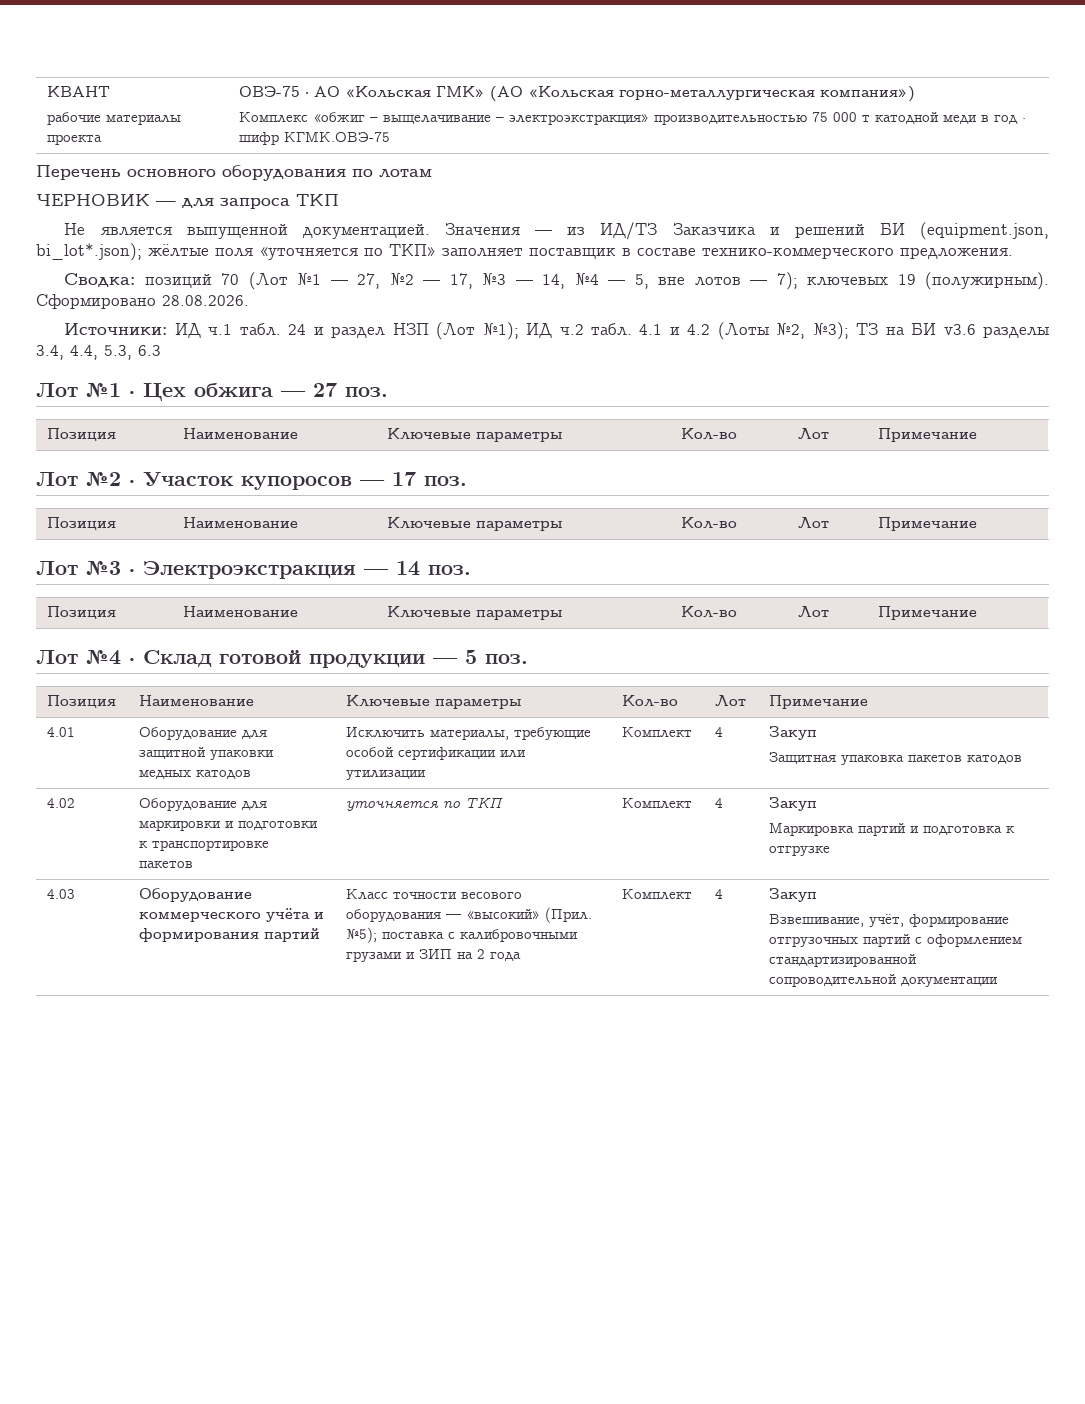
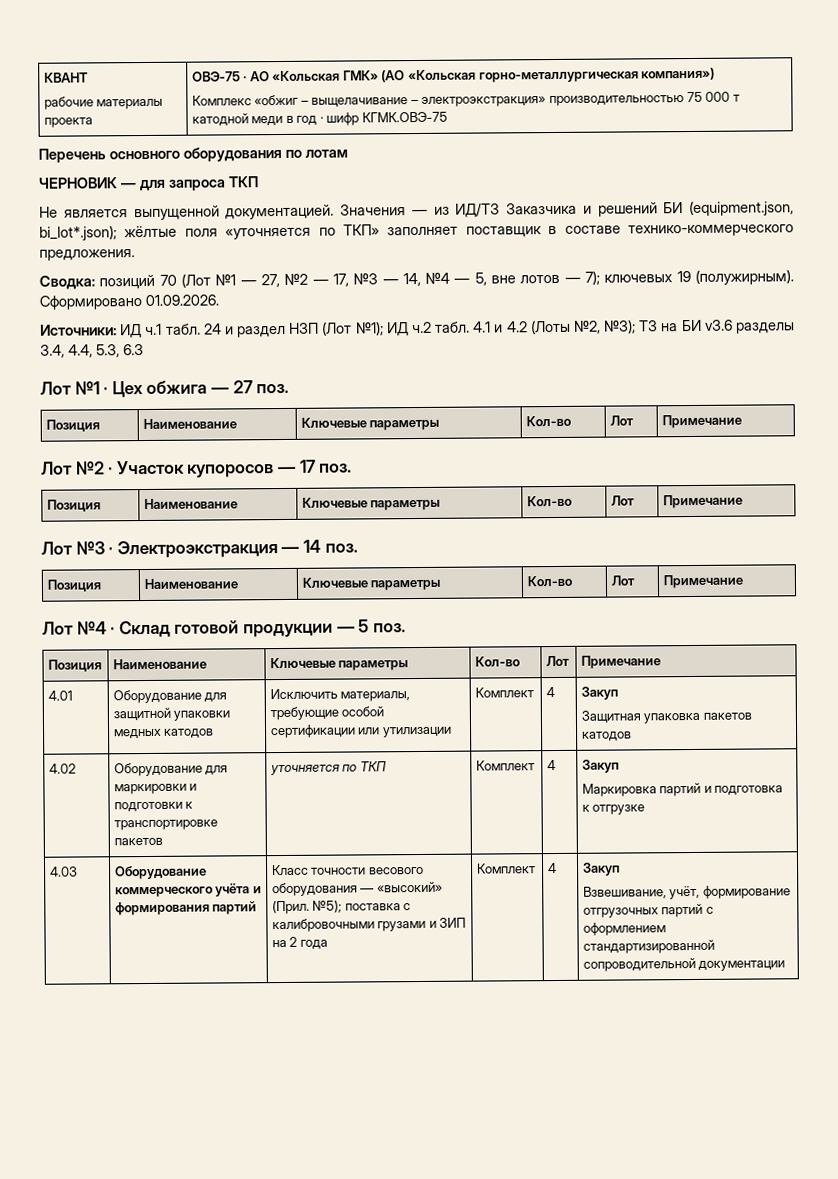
- Сформировано 28.08.2026.
+ Сформировано 01.09.2026.

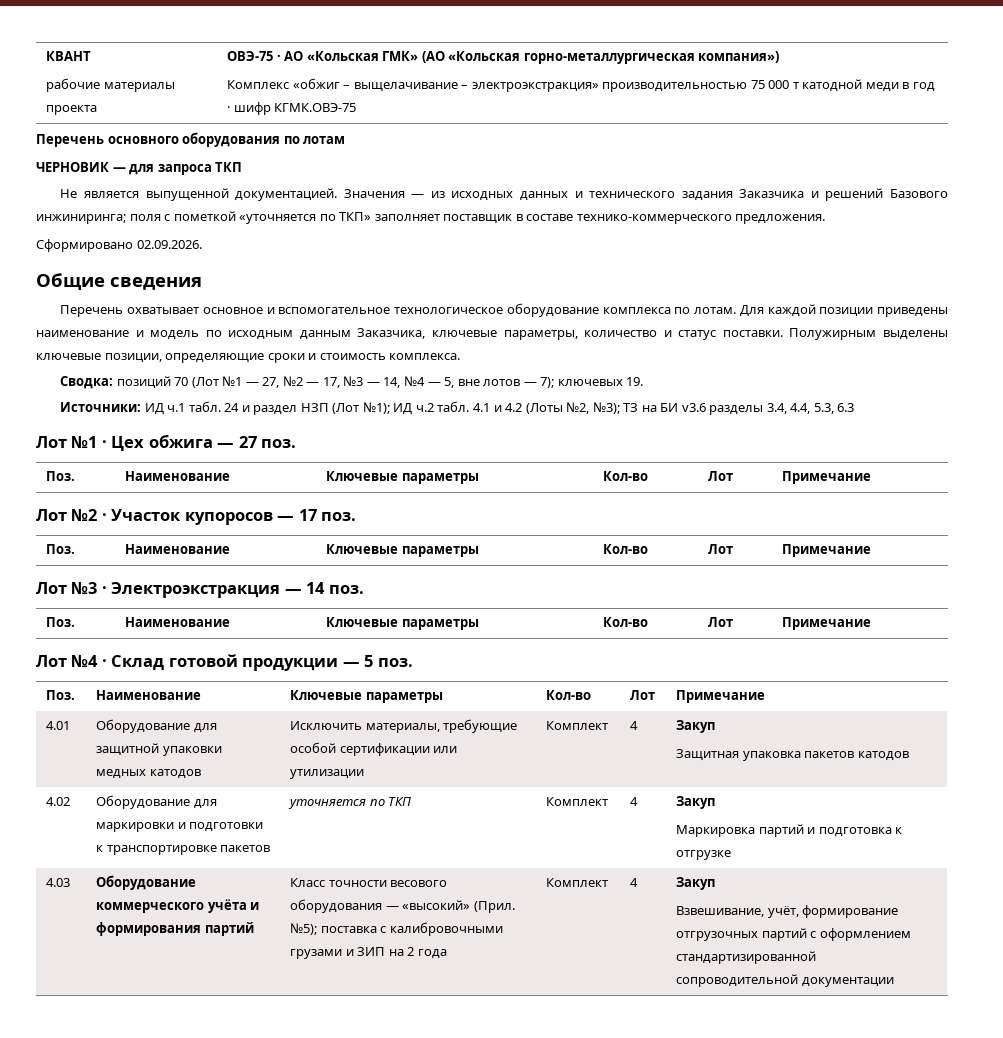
- Значения — из ИД/ТЗ Заказчика и решений БИ (equipment.json, bi_lot*.json); жёлтые поля «уточняется по ТКП» заполняет поставщик в составе технико-коммерческого предложения.
+ Значения — из исходных данных и технического задания Заказчика и решений Базового инжиниринга; поля с пометкой «уточняется по ТКП» заполняет поставщик в составе технико-коммерческого предложения.
+ Сформировано 02.09.2026.
+ Общие сведения
+ Перечень охватывает основное и вспомогательное технологическое оборудование комплекса по лотам. Для каждой позиции приведены наименование и модель по исходным данным Заказчика, ключевые параметры, количество и статус поставки. Полужирным выделены ключевые позиции, определяющие сроки и стоимость комплекса.
- Сводка: позиций 70 (Лот №1 — 27, №2 — 17, №3 — 14, №4 — 5, вне лотов — 7); ключевых 19 (полужирным). Сформировано 01.09.2026.
+ Сводка: позиций 70 (Лот №1 — 27, №2 — 17, №3 — 14, №4 — 5, вне лотов — 7); ключевых 19.
  Лот №1 · Цех обжига — 27 поз.
- Позиция | Наименование | Ключевые параметры | Кол-во | Лот | Примечание
+ Поз. | Наименование | Ключевые параметры | Кол-во | Лот | Примечание
  Лот №2 · Участок купоросов — 17 поз.
- Позиция | Наименование | Ключевые параметры | Кол-во | Лот | Примечание
+ Поз. | Наименование | Ключевые параметры | Кол-во | Лот | Примечание
  Лот №3 · Электроэкстракция — 14 поз.
- Позиция | Наименование | Ключевые параметры | Кол-во | Лот | Примечание
+ Поз. | Наименование | Ключевые параметры | Кол-во | Лот | Примечание
  Лот №4 · Склад готовой продукции — 5 поз.
- Позиция | Наименование | Ключевые параметры | Кол-во | Лот | Примечание
+ Поз. | Наименование | Ключевые параметры | Кол-во | Лот | Примечание

